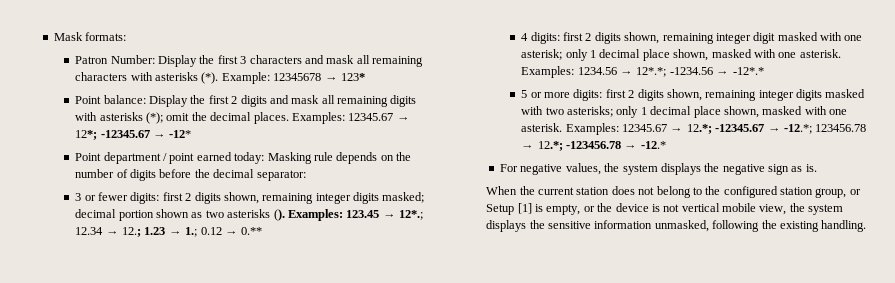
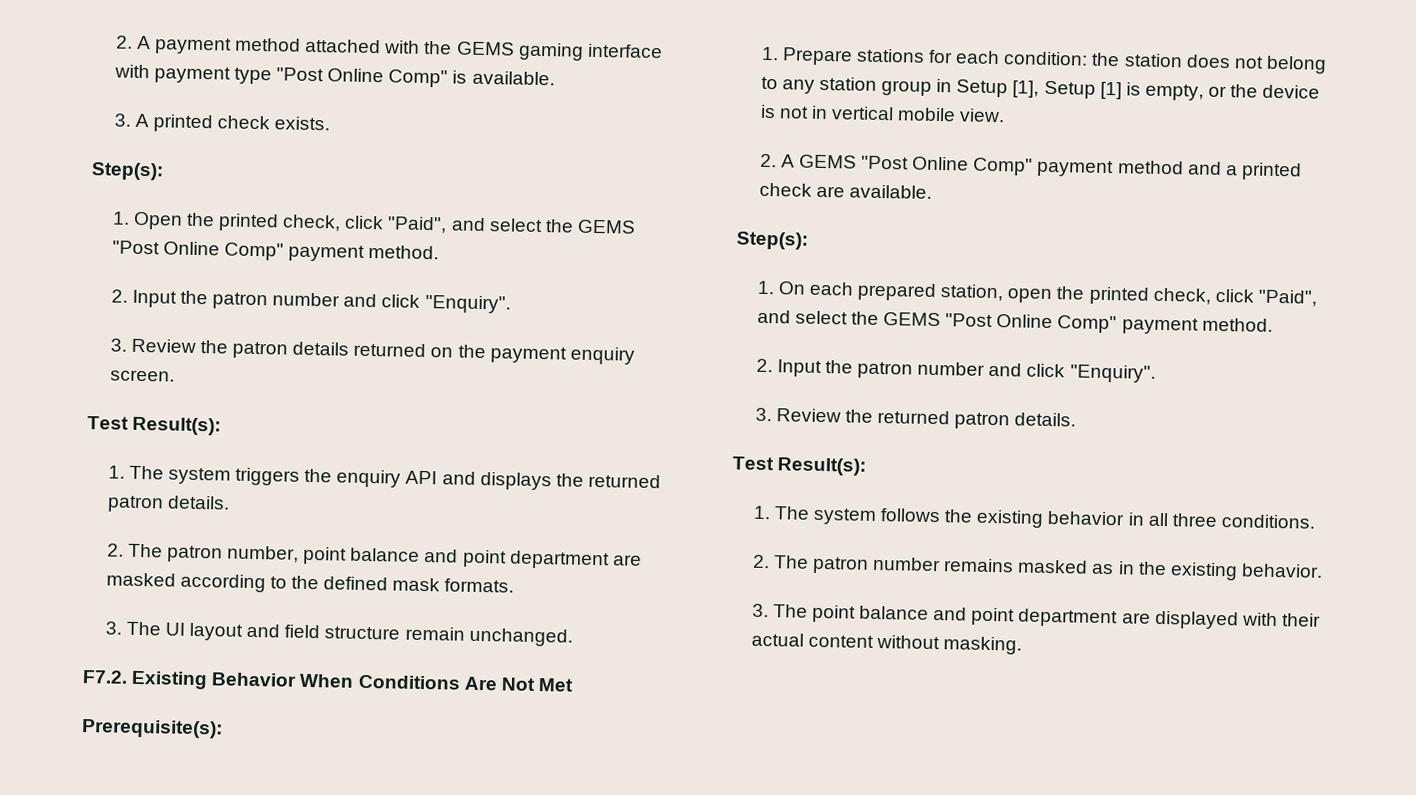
- Mask formats:
- Patron Number: Display the first 3 characters and mask all remaining characters with asterisks (*). Example: 12345678 → 123*
- Point balance: Display the first 2 digits and mask all remaining digits with asterisks (*); omit the decimal places. Examples: 12345.67 → 12*; -12345.67 → -12*
- Point department / point earned today: Masking rule depends on the number of digits before the decimal separator:
- 3 or fewer digits: first 2 digits shown, remaining integer digits masked; decimal portion shown as two asterisks (). Examples: 123.45 → 12*.; 12.34 → 12.; 1.23 → 1.; 0.12 → 0.**
- 4 digits: first 2 digits shown, remaining integer digit masked with one asterisk; only 1 decimal place shown, masked with one asterisk. Examples: 1234.56 → 12*.*; -1234.56 → -12*.*
- 5 or more digits: first 2 digits shown, remaining integer digits masked with two asterisks; only 1 decimal place shown, masked with one asterisk. Examples: 12345.67 → 12.*; -12345.67 → -12.*; 123456.78 → 12.*; -123456.78 → -12.*
- For negative values, the system displays the negative sign as is.
- When the current station does not belong to the configured station group, or Setup [1] is empty, or the device is not vertical mobile view, the system displays the sensitive information unmasked, following the existing handling.
+ 2. A payment method attached with the GEMS gaming interface with payment type "Post Online Comp" is available.
+ 3. A printed check exists.
+ Step(s):
+ 1. Open the printed check, click "Paid", and select the GEMS "Post Online Comp" payment method.
+ 2. Input the patron number and click "Enquiry".
+ 3. Review the patron details returned on the payment enquiry screen.
+ Test Result(s):
+ 1. The system triggers the enquiry API and displays the returned patron details.
+ 2. The patron number, point balance and point department are masked according to the defined mask formats.
+ 3. The UI layout and field structure remain unchanged.
+ F7.2. Existing Behavior When Conditions Are Not Met
+ Prerequisite(s):
+ 1. Prepare stations for each condition: the station does not belong to any station group in Setup [1], Setup [1] is empty, or the device is not in vertical mobile view.
+ 2. A GEMS "Post Online Comp" payment method and a printed check are available.
+ Step(s):
+ 1. On each prepared station, open the printed check, click "Paid", and select the GEMS "Post Online Comp" payment method.
+ 2. Input the patron number and click "Enquiry".
+ 3. Review the returned patron details.
+ Test Result(s):
+ 1. The system follows the existing behavior in all three conditions.
+ 2. The patron number remains masked as in the existing behavior.
+ 3. The point balance and point department are displayed with their actual content without masking.

